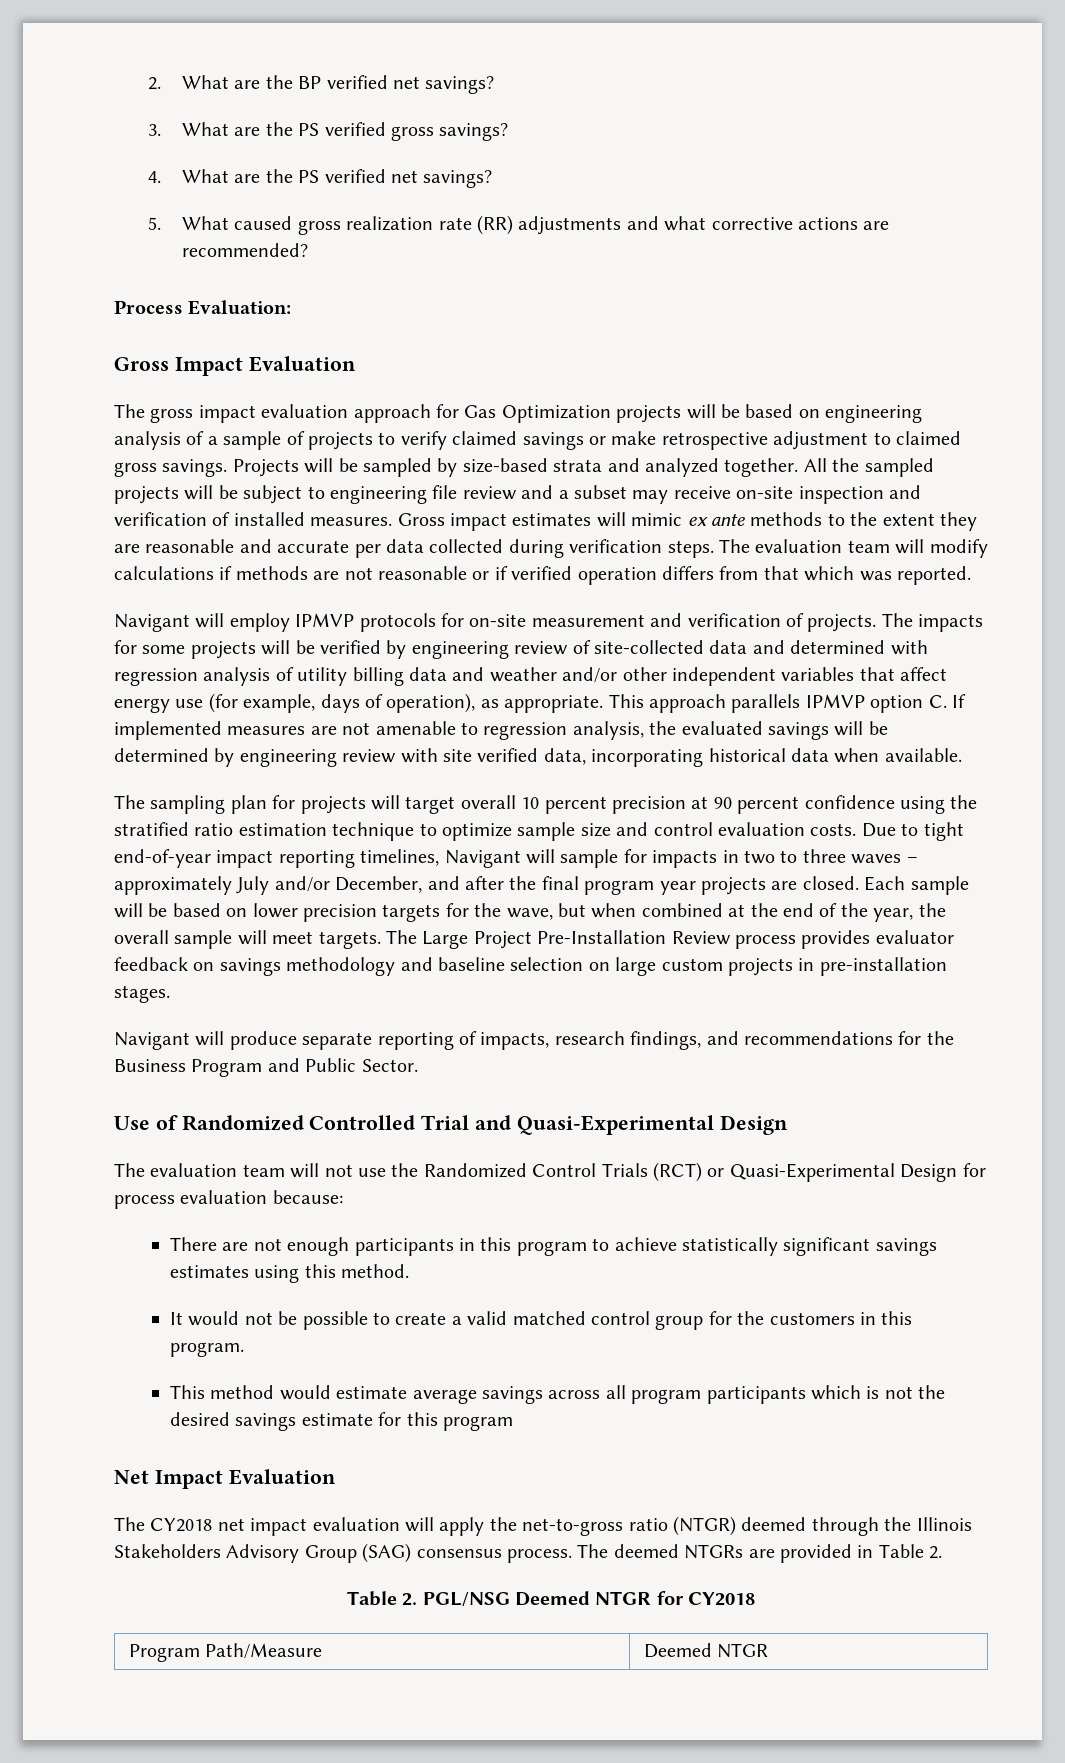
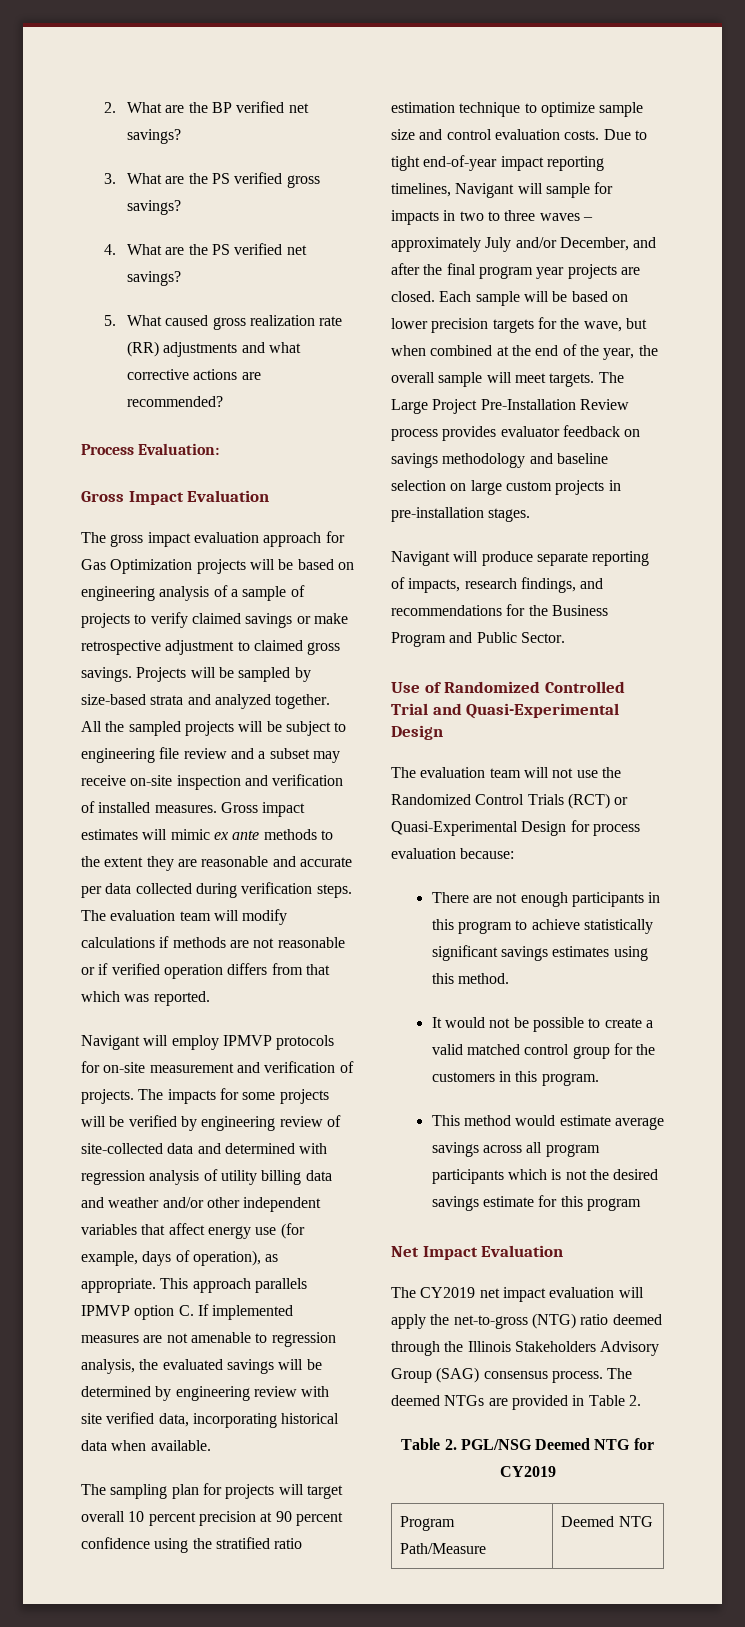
- The CY2018 net impact evaluation will apply the net-to-gross ratio (NTGR) deemed through the Illinois Stakeholders Advisory Group (SAG) consensus process.
+ The CY2019 net impact evaluation will apply the net-to-gross (NTG) ratio deemed through the Illinois Stakeholders Advisory Group (SAG) consensus process.
- The deemed NTGRs are provided in Table 2.
+ The deemed NTGs are provided in Table 2.
- Table 2. PGL/NSG Deemed NTGR for CY2018
+ Table 2. PGL/NSG Deemed NTG for CY2019
- Program Path/Measure | Deemed NTGR
+ Program Path/Measure | Deemed NTG

